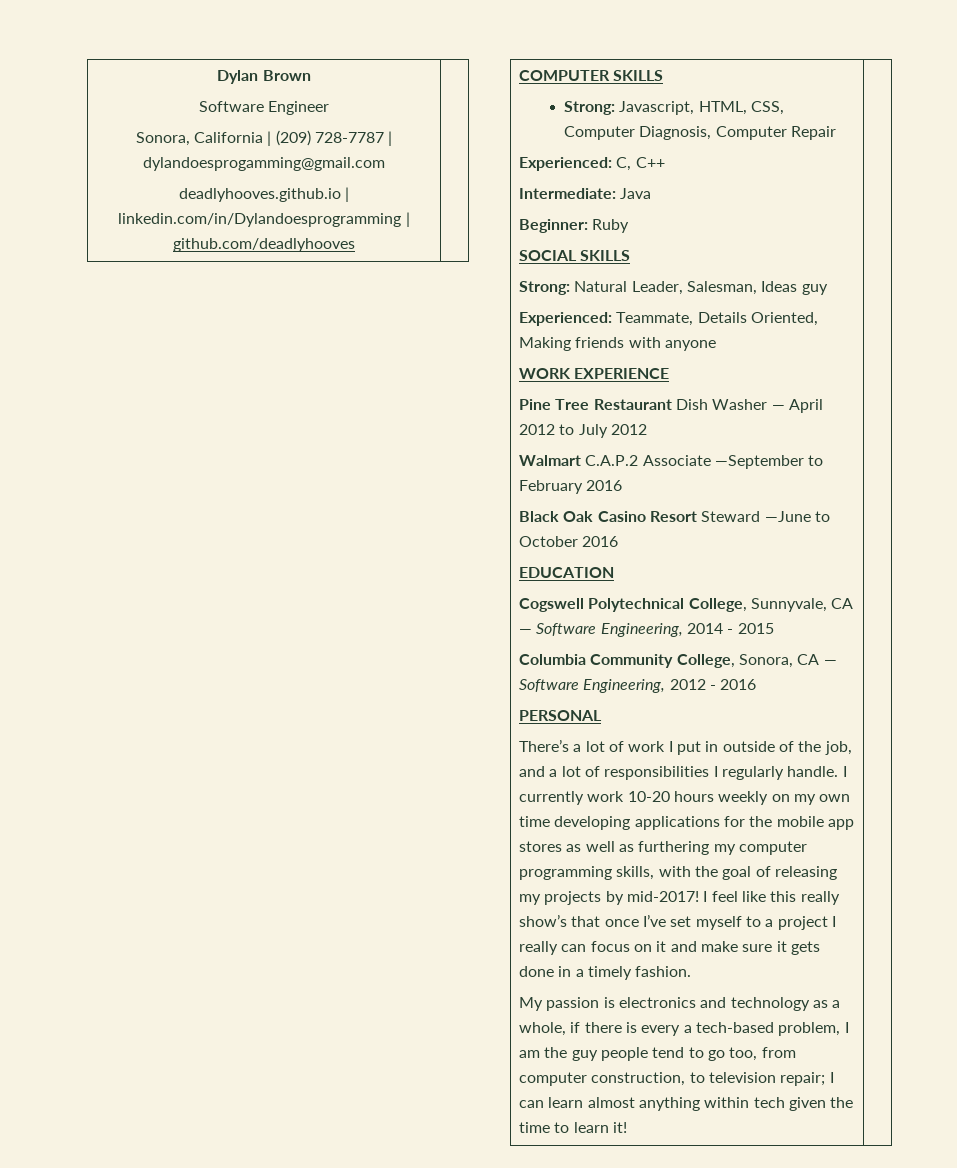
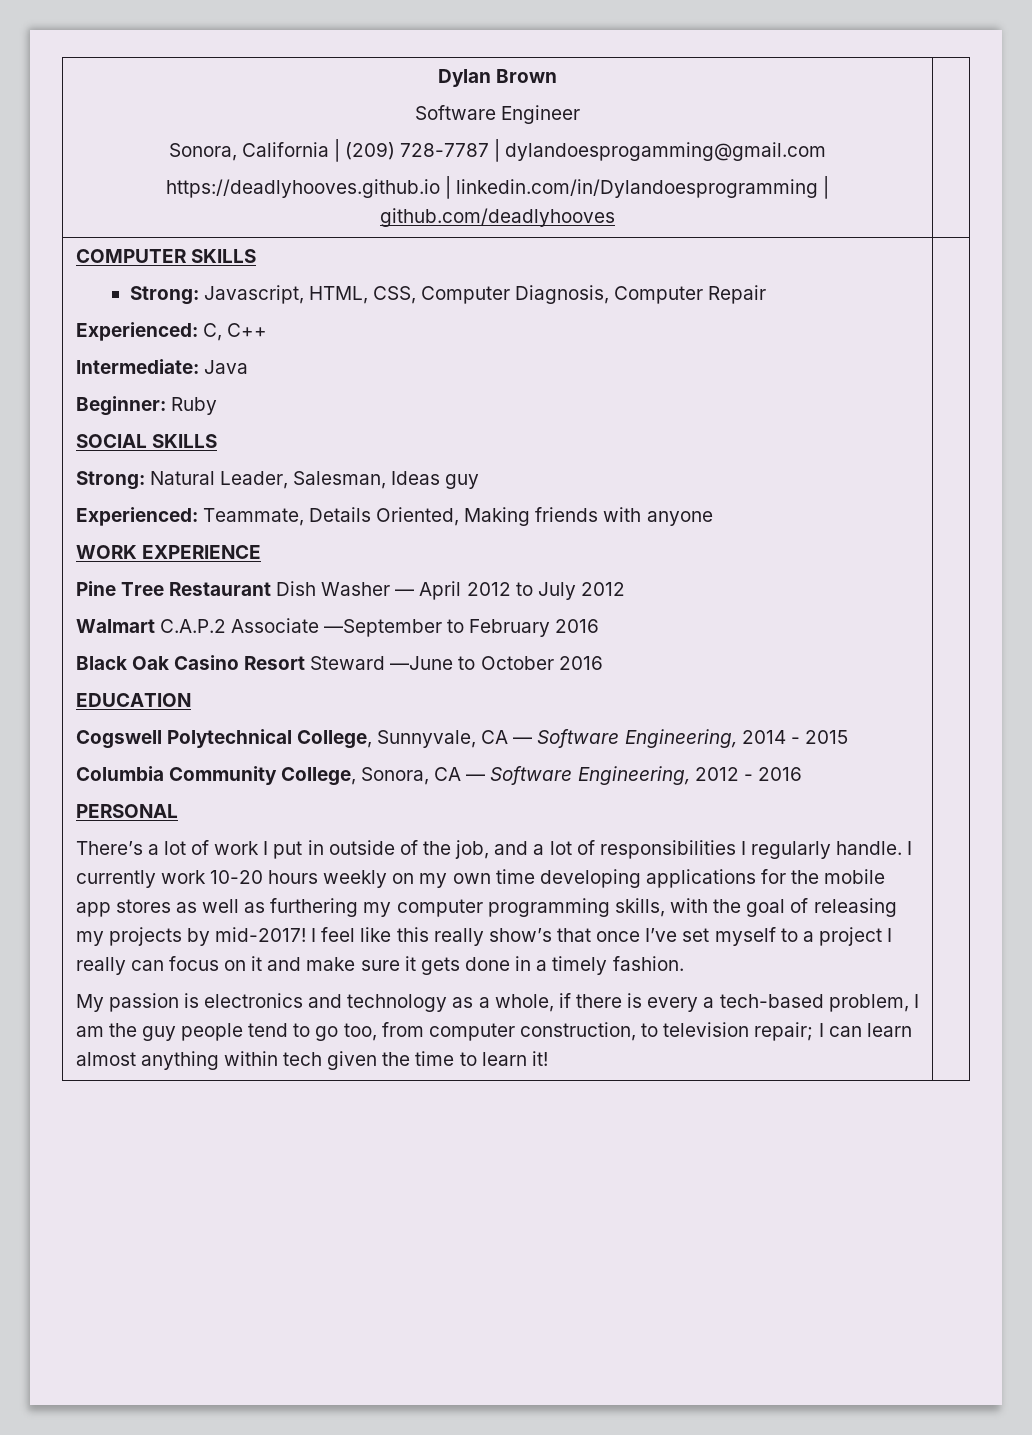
  Dylan Brown
  Software Engineer
  Sonora, California | (209) 728-7787 | dylandoesprogamming@gmail.com
- deadlyhooves.github.io | linkedin.com/in/Dylandoesprogramming | github.com/deadlyhooves |
+ https://deadlyhooves.github.io | linkedin.com/in/Dylandoesprogramming | github.com/deadlyhooves |

